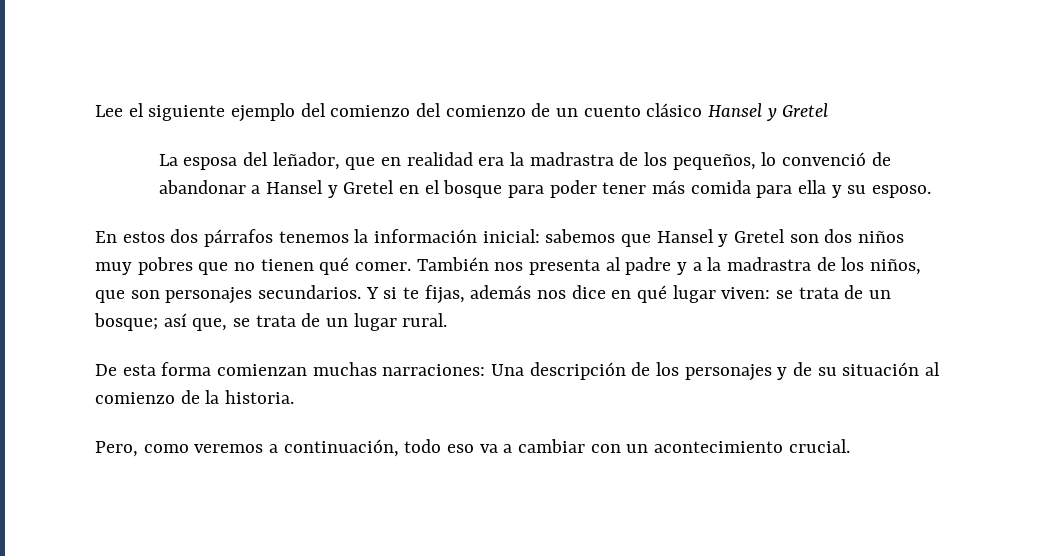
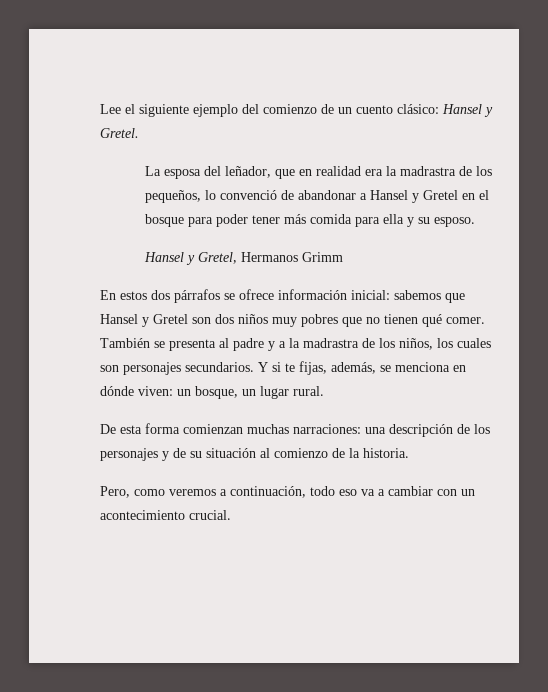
- Lee el siguiente ejemplo del comienzo del comienzo de un cuento clásico Hansel y Gretel
+ Lee el siguiente ejemplo del comienzo de un cuento clásico: Hansel y Gretel.
+ Hansel y Gretel, Hermanos Grimm
- En estos dos párrafos tenemos la información inicial: sabemos que Hansel y Gretel son dos niños muy pobres que no tienen qué comer.
+ En estos dos párrafos se ofrece información inicial: sabemos que Hansel y Gretel son dos niños muy pobres que no tienen qué comer.
- También nos presenta al padre y a la madrastra de los niños, que son personajes secundarios.
+ También se presenta al padre y a la madrastra de los niños, los cuales son personajes secundarios.
- Y si te fijas, además nos dice en qué lugar viven: se trata de un bosque; así que, se trata de un lugar rural.
+ Y si te fijas, además, se menciona en dónde viven: un bosque, un lugar rural.
- De esta forma comienzan muchas narraciones: Una descripción de los personajes y de su situación al comienzo de la historia.
+ De esta forma comienzan muchas narraciones: una descripción de los personajes y de su situación al comienzo de la historia.

